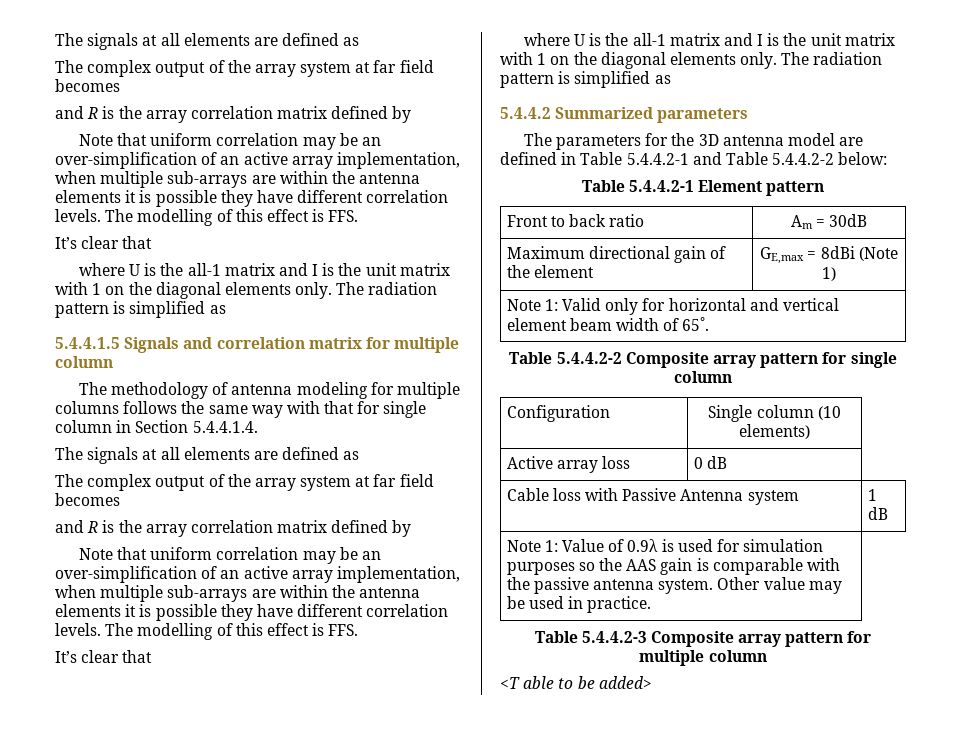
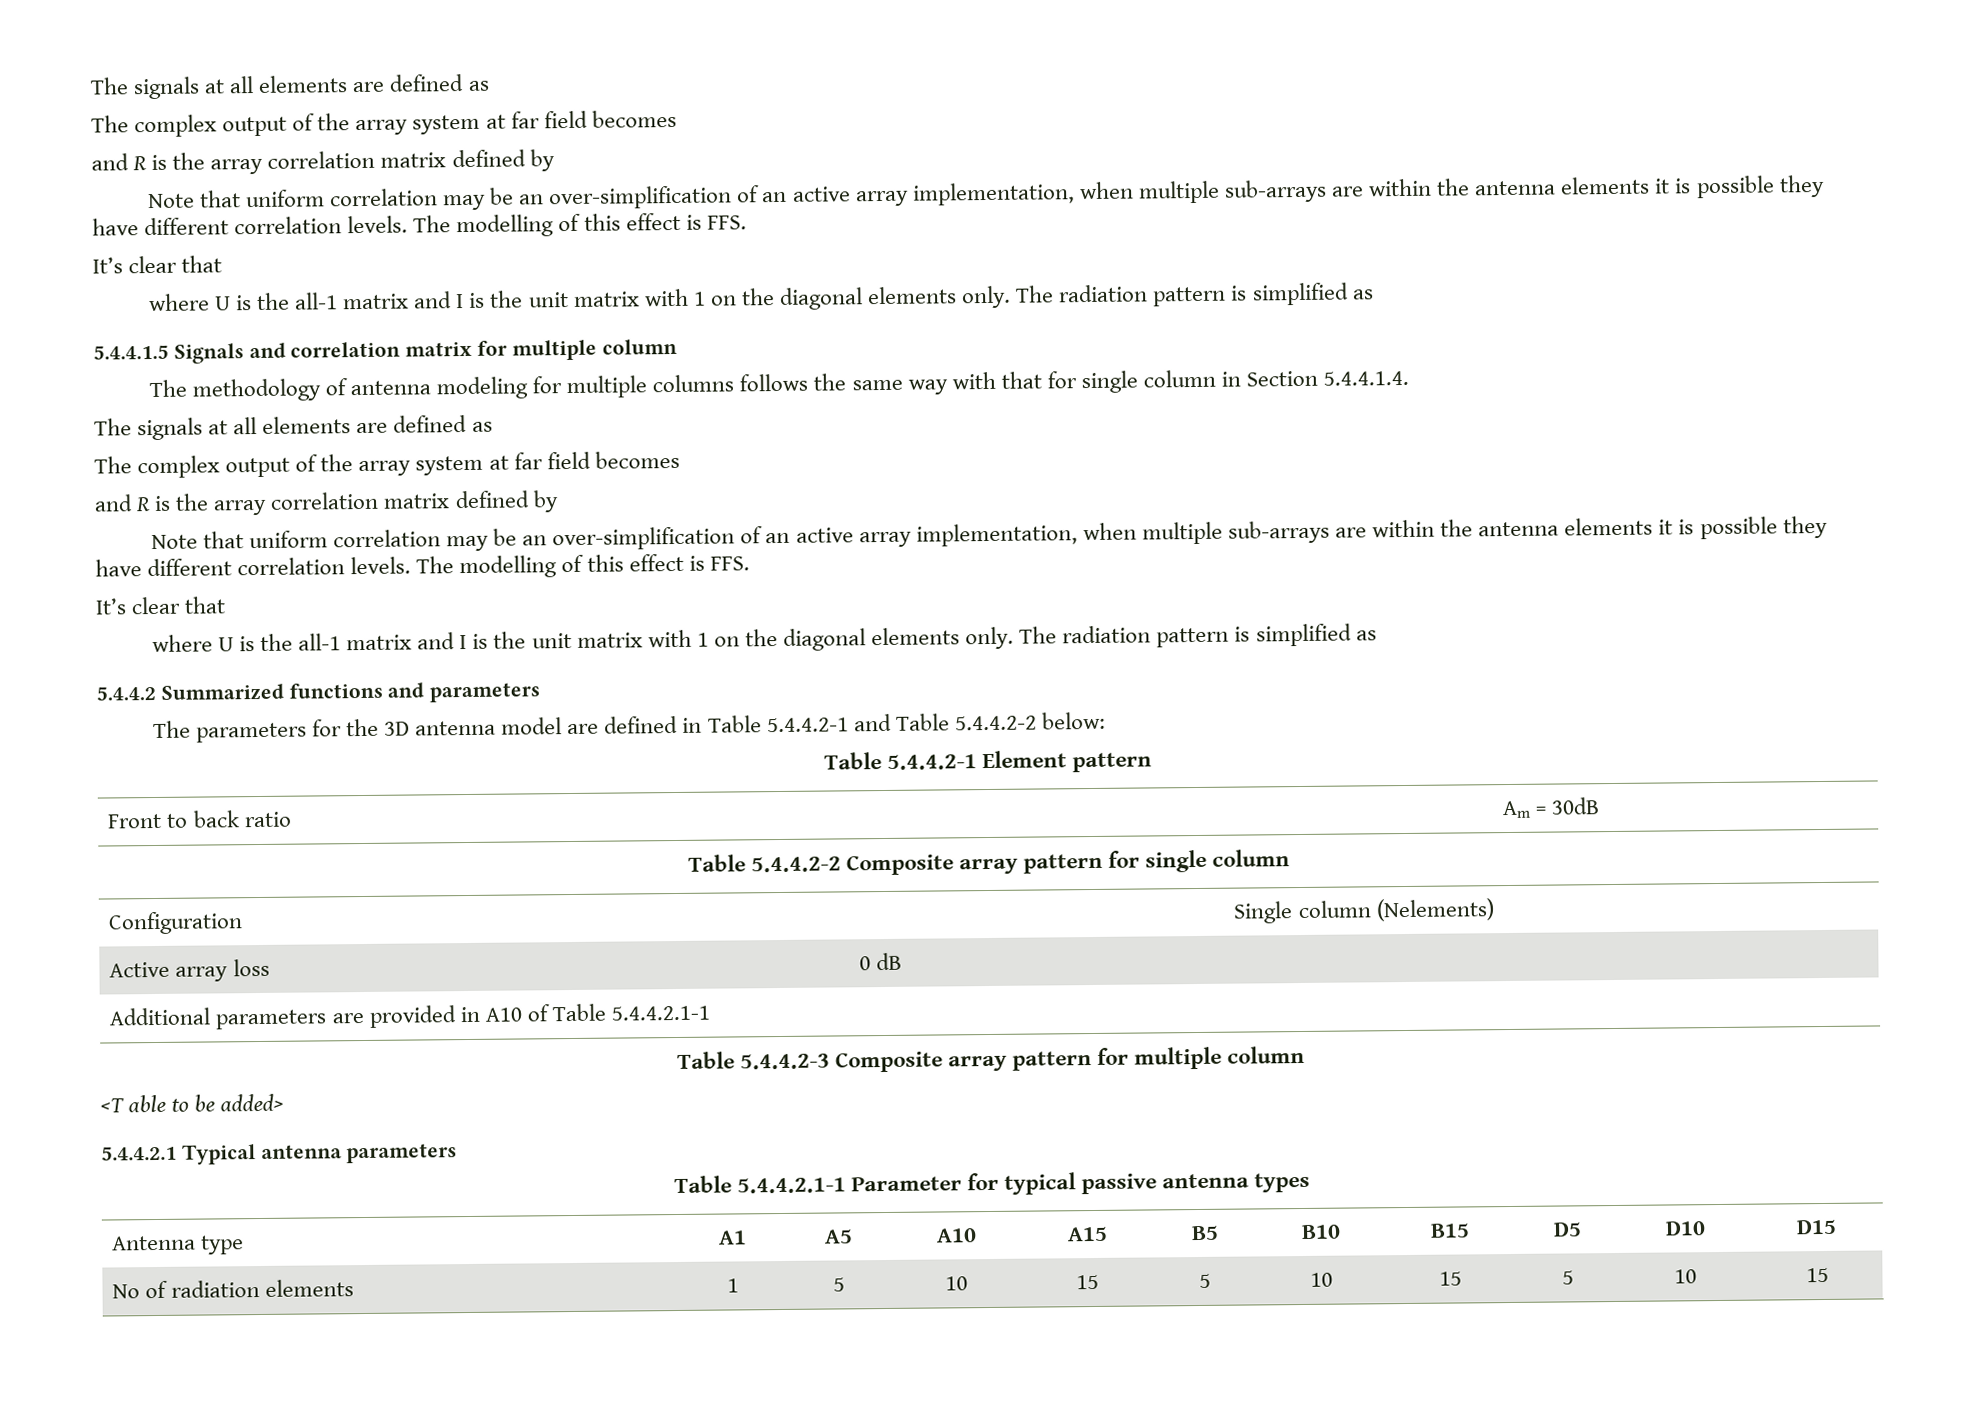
- 5.4.4.2 Summarized parameters
+ 5.4.4.2 Summarized functions and parameters
- Maximum directional gain of the element | GE,max = 8dBi (Note 1)
- Note 1: Valid only for horizontal and vertical element beam width of 65˚.
- Configuration | Single column (10 elements)
+ Configuration | Single column (Nelements)
- Cable loss with Passive Antenna system | 1 dB
- Note 1: Value of 0.9λ is used for simulation purposes so the AAS gain is comparable with the passive antenna system. Other value may be used in practice.
+ Additional parameters are provided in A10 of Table 5.4.4.2.1-1
+ 5.4.4.2.1 Typical antenna parameters
+ Table 5.4.4.2.1-1 Parameter for typical passive antenna types
+ Antenna type | A1 | A5 | A10 | A15 | B5 | B10 | B15 | D5 | D10 | D15
+ No of radiation elements | 1 | 5 | 10 | 15 | 5 | 10 | 15 | 5 | 10 | 15

